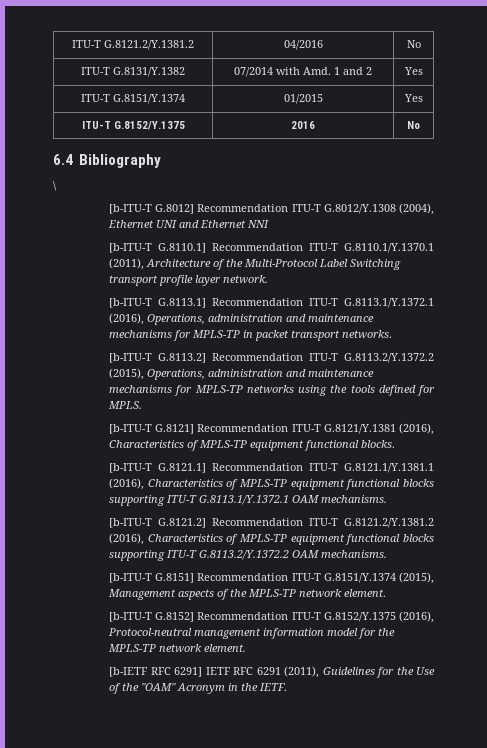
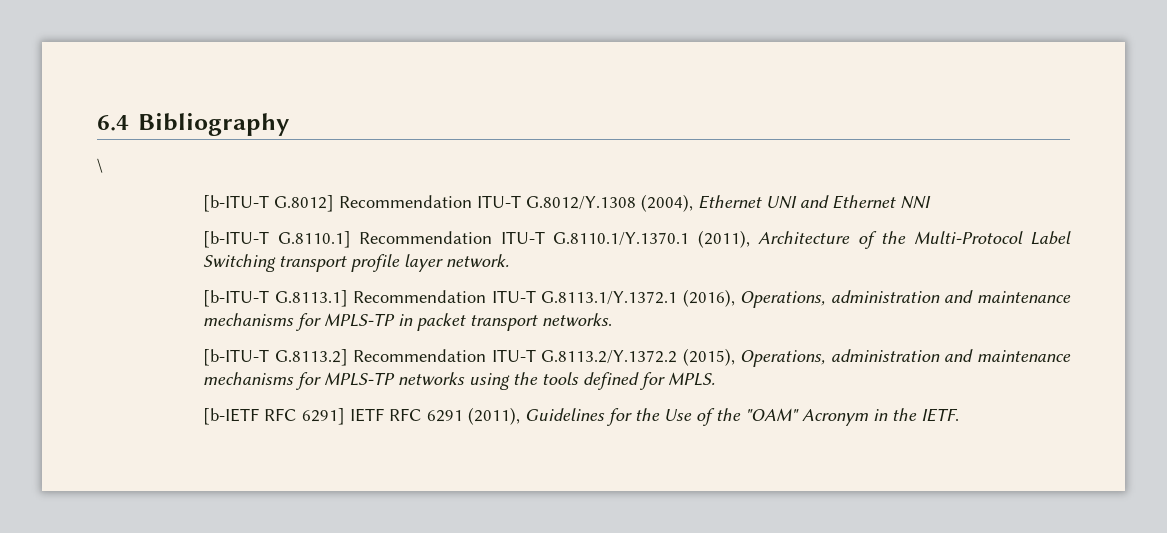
- ITU-T G.8121.2/Y.1381.2 | 04/2016 | No
- ITU-T G.8131/Y.1382 | 07/2014 with Amd. 1 and 2 | Yes
- ITU-T G.8151/Y.1374 | 01/2015 | Yes
- ITU-T G.8152/Y.1375 | 2016 | No
- [b-ITU-T G.8121] Recommendation ITU-T G.8121/Y.1381 (2016), Characteristics of MPLS-TP equipment functional blocks.
- [b-ITU-T G.8121.1] Recommendation ITU-T G.8121.1/Y.1381.1 (2016), Characteristics of MPLS-TP equipment functional blocks supporting ITU-T G.8113.1/Y.1372.1 OAM mechanisms.
- [b-ITU-T G.8121.2] Recommendation ITU-T G.8121.2/Y.1381.2 (2016), Characteristics of MPLS-TP equipment functional blocks supporting ITU-T G.8113.2/Y.1372.2 OAM mechanisms.
- [b-ITU-T G.8151] Recommendation ITU-T G.8151/Y.1374 (2015), Management aspects of the MPLS-TP network element.
- [b-ITU-T G.8152] Recommendation ITU-T G.8152/Y.1375 (2016), Protocol-neutral management information model for the MPLS-TP network element.

